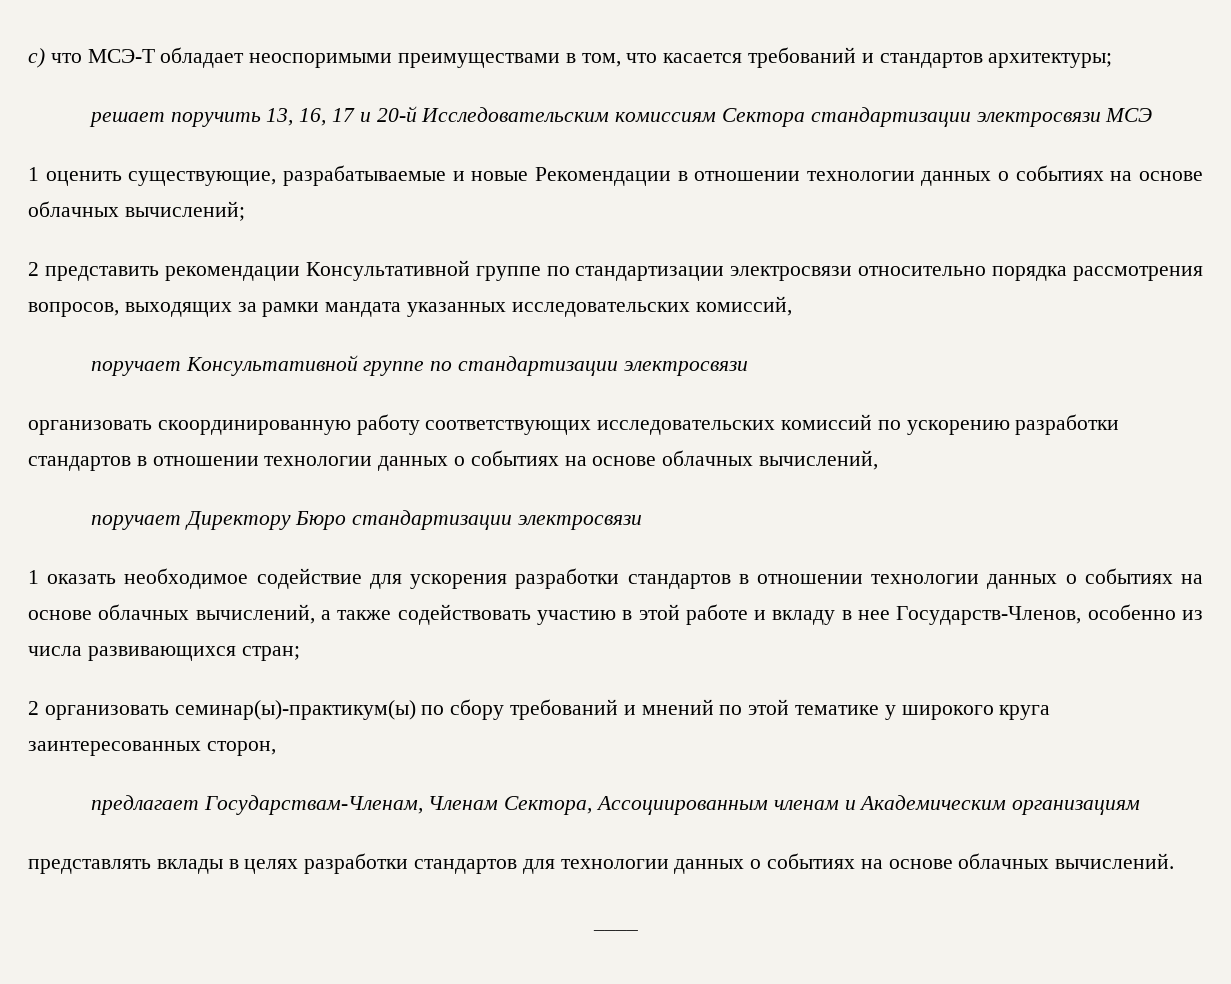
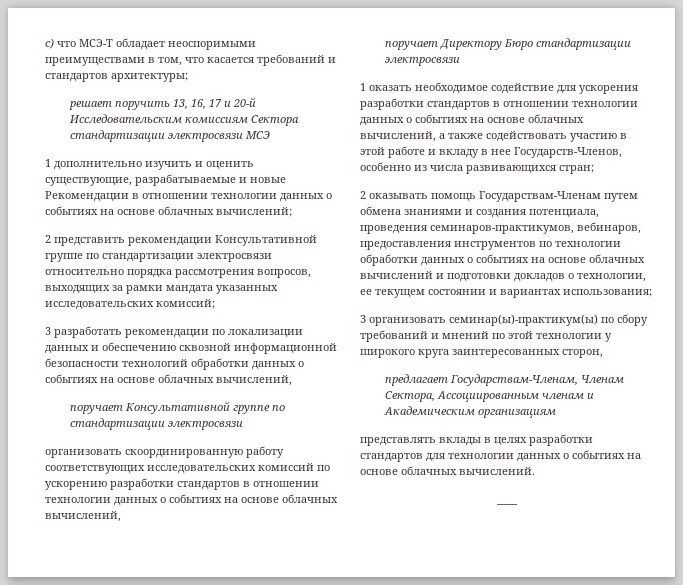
- 1 оценить существующие, разрабатываемые и новые Рекомендации в отношении технологии данных о событиях на основе облачных вычислений;
+ 1 дополнительно изучить и оценить существующие, разрабатываемые и новые Рекомендации в отношении технологии данных о событиях на основе облачных вычислений;
- 2 представить рекомендации Консультативной группе по стандартизации электросвязи относительно порядка рассмотрения вопросов, выходящих за рамки мандата указанных исследовательских комиссий,
+ 2 представить рекомендации Консультативной группе по стандартизации электросвязи относительно порядка рассмотрения вопросов, выходящих за рамки мандата указанных исследовательских комиссий;
+ 3 разработать рекомендации по локализации данных и обеспечению сквозной информационной безопасности технологий обработки данных о событиях на основе облачных вычислений,
- 2 организовать семинар(ы)-практикум(ы) по сбору требований и мнений по этой тематике у широкого круга заинтересованных сторон,
+ 2 оказывать помощь Государствам-Членам путем обмена знаниями и создания потенциала, проведения семинаров-практикумов, вебинаров, предоставления инструментов по технологии обработки данных о событиях на основе облачных вычислений и подготовки докладов о технологии, ее текущем состоянии и вариантах использования;
+ 3 организовать семинар(ы)-практикум(ы) по сбору требований и мнений по этой технологии у широкого круга заинтересованных сторон,

